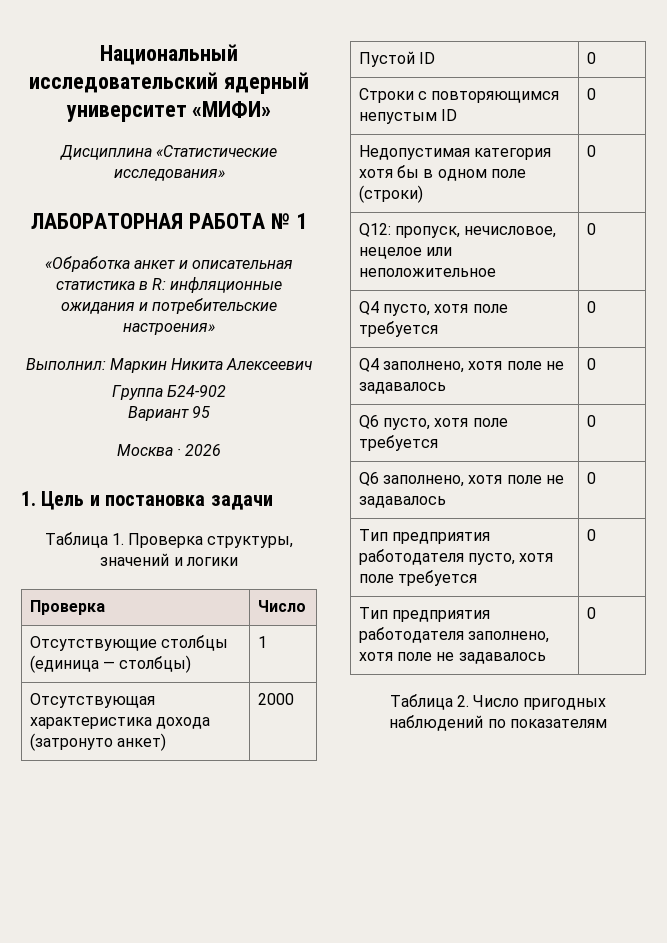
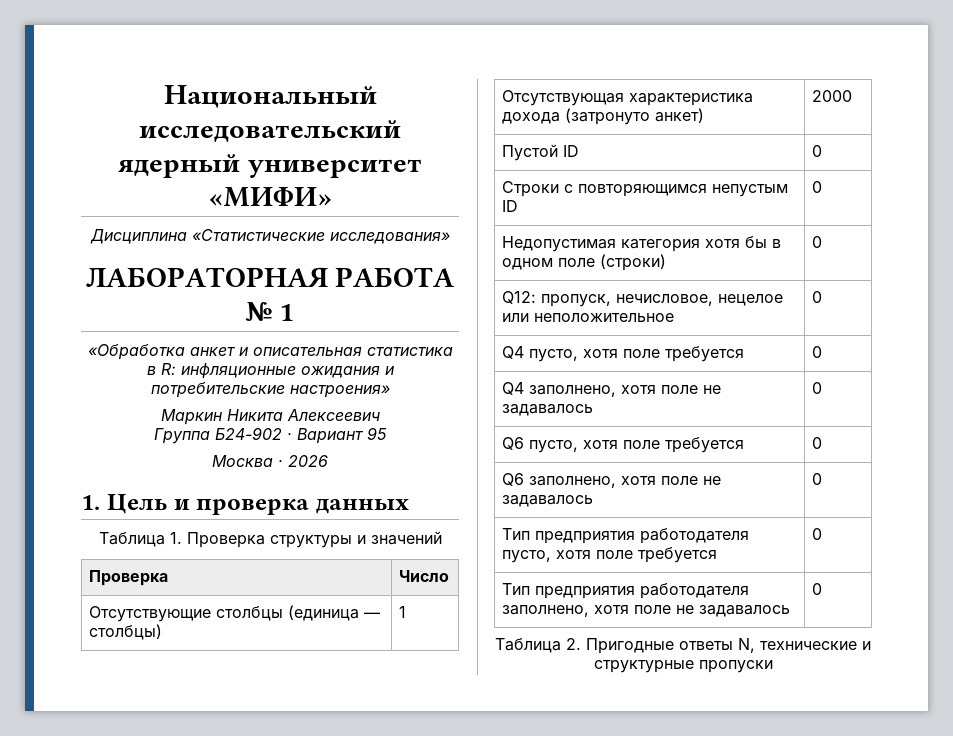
- Выполнил: Маркин Никита Алексеевич
+ Маркин Никита Алексеевич
- Группа Б24-902
- Вариант 95
+ Группа Б24-902 · Вариант 95
- 1. Цель и постановка задачи
+ 1. Цель и проверка данных
- Таблица 1. Проверка структуры, значений и логики
+ Таблица 1. Проверка структуры и значений
- Таблица 2. Число пригодных наблюдений по показателям
+ Таблица 2. Пригодные ответы N, технические и структурные пропуски

